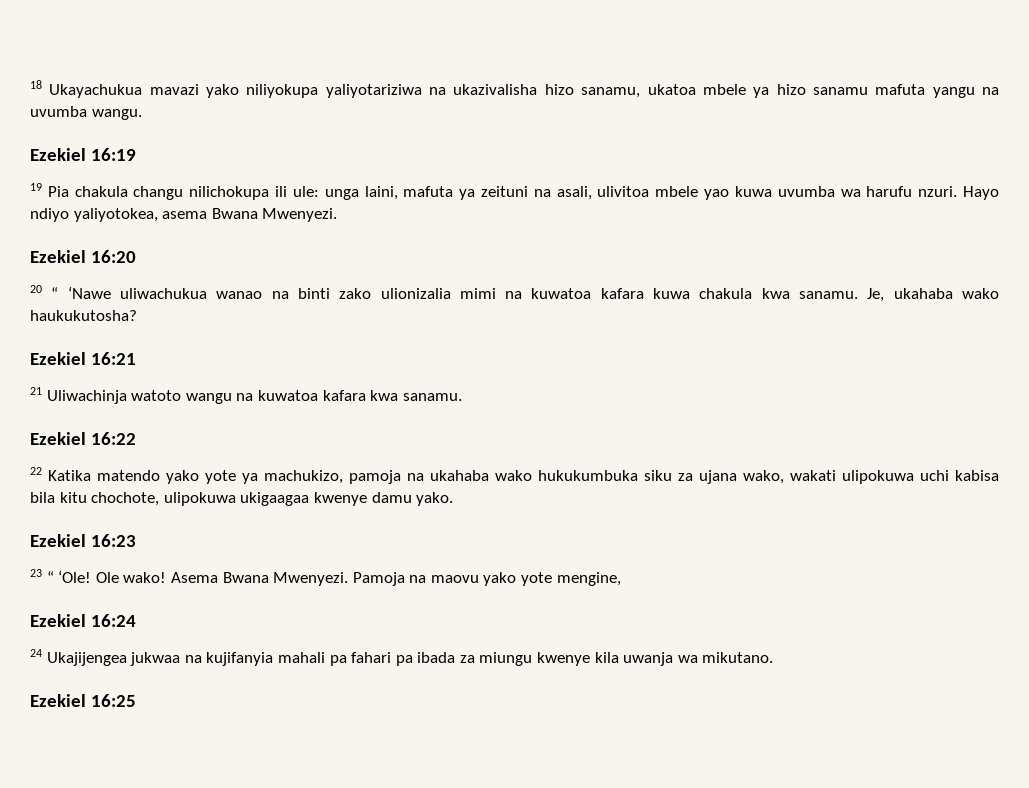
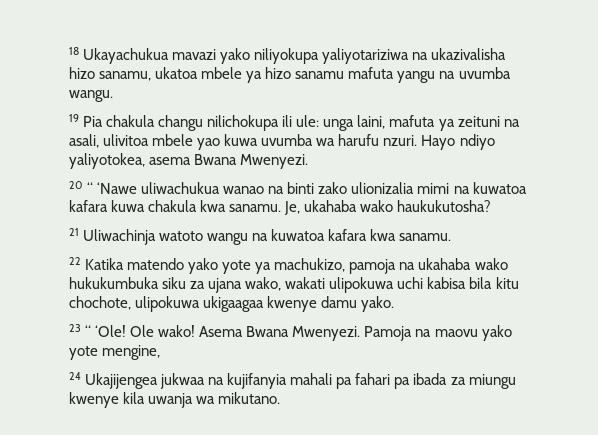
- Ezekiel 16:19
- Ezekiel 16:20
- Ezekiel 16:21
- Ezekiel 16:22
- Ezekiel 16:23
- Ezekiel 16:24
- Ezekiel 16:25

